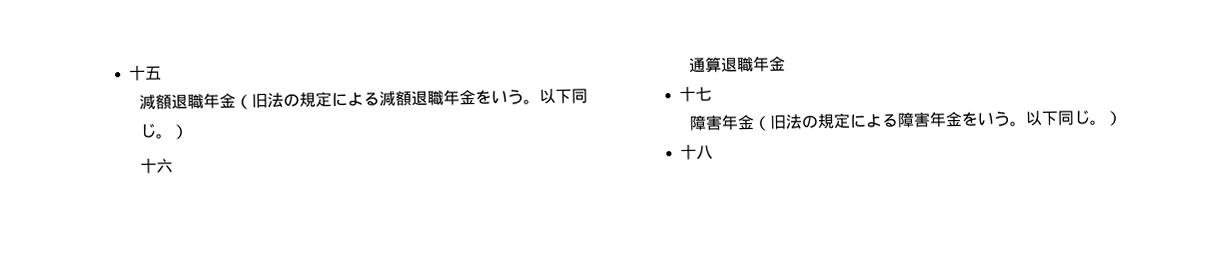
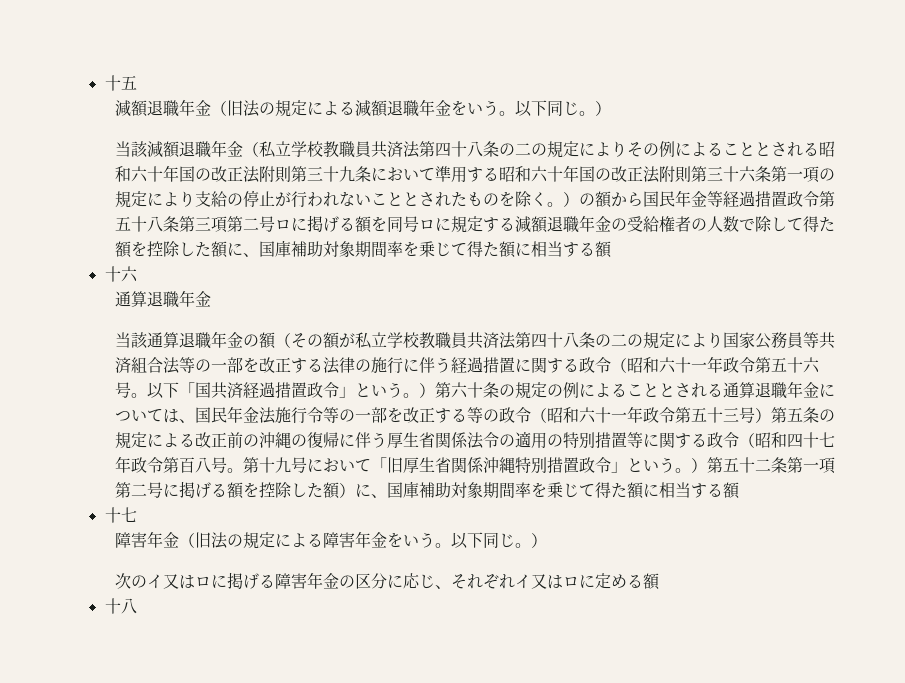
+ 当該減額退職年金（私立学校教職員共済法第四十八条の二の規定によりその例によることとされる昭和六十年国の改正法附則第三十九条において準用する昭和六十年国の改正法附則第三十六条第一項の規定により支給の停止が行われないこととされたものを除く。）の額から国民年金等経過措置政令第五十八条第三項第二号ロに掲げる額を同号ロに規定する減額退職年金の受給権者の人数で除して得た額を控除した額に、国庫補助対象期間率を乗じて得た額に相当する額
  十六
  通算退職年金
+ 当該通算退職年金の額（その額が私立学校教職員共済法第四十八条の二の規定により国家公務員等共済組合法等の一部を改正する法律の施行に伴う経過措置に関する政令（昭和六十一年政令第五十六号。以下「国共済経過措置政令」という。）第六十条の規定の例によることとされる通算退職年金については、国民年金法施行令等の一部を改正する等の政令（昭和六十一年政令第五十三号）第五条の規定による改正前の沖縄の復帰に伴う厚生省関係法令の適用の特別措置等に関する政令（昭和四十七年政令第百八号。第十九号において「旧厚生省関係沖縄特別措置政令」という。）第五十二条第一項第二号に掲げる額を控除した額）に、国庫補助対象期間率を乗じて得た額に相当する額
+ 次のイ又はロに掲げる障害年金の区分に応じ、それぞれイ又はロに定める額

